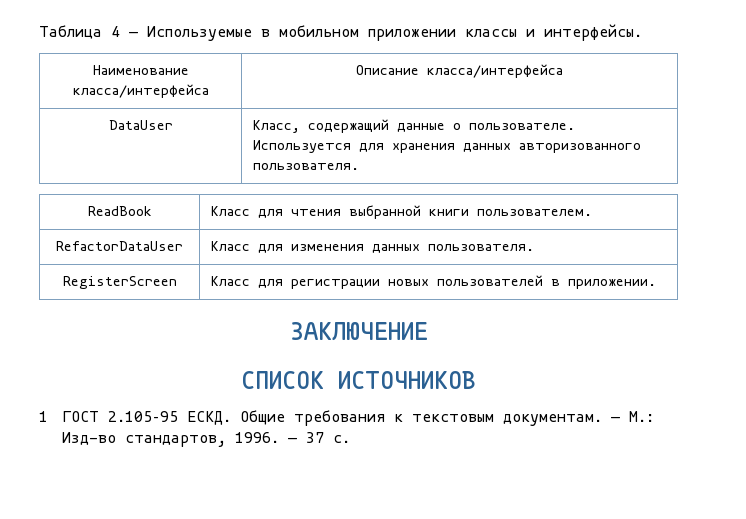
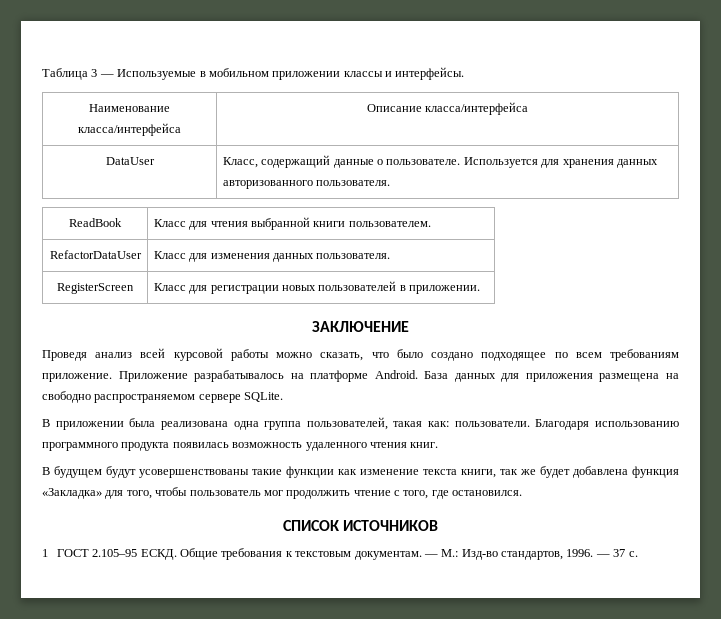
- Таблица 4 — Используемые в мобильном приложении классы и интерфейсы.
+ Таблица 3 — Используемые в мобильном приложении классы и интерфейсы.
+ Проведя анализ всей курсовой работы можно сказать, что было создано подходящее по всем требованиям приложение. Приложение разрабатывалось на платформе Android. База данных для приложения размещена на свободно распространяемом сервере SQLite.
+ В приложении была реализована одна группа пользователей, такая как: пользователи. Благодаря использованию программного продукта появилась возможность удаленного чтения книг.
+ В будущем будут усовершенствованы такие функции как изменение текста книги, так же будет добавлена функция «Закладка» для того, чтобы пользователь мог продолжить чтение с того, где остановился.

